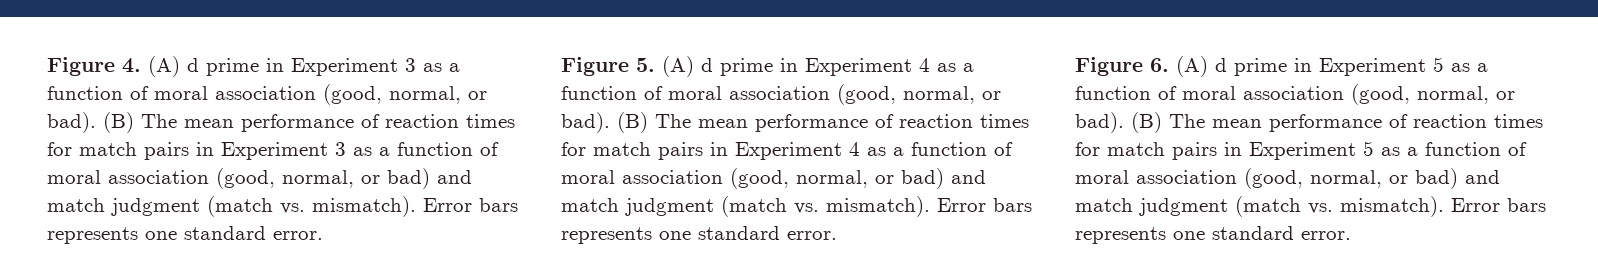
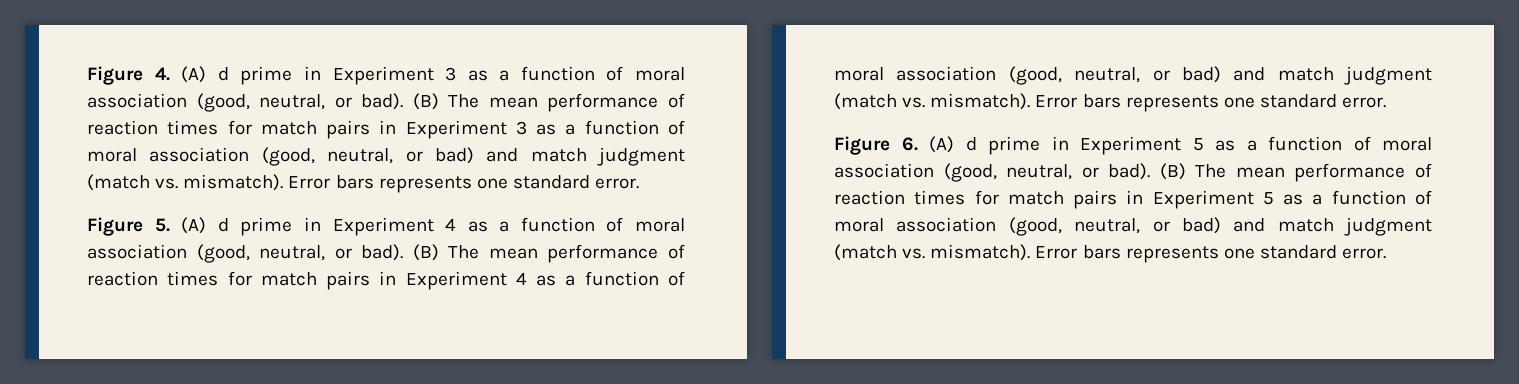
- Figure 4. (A) d prime in Experiment 3 as a function of moral association (good, normal, or bad).
+ Figure 4. (A) d prime in Experiment 3 as a function of moral association (good, neutral, or bad).
- (B) The mean performance of reaction times for match pairs in Experiment 3 as a function of moral association (good, normal, or bad) and match judgment (match vs. mismatch).
+ (B) The mean performance of reaction times for match pairs in Experiment 3 as a function of moral association (good, neutral, or bad) and match judgment (match vs. mismatch).
- Figure 5. (A) d prime in Experiment 4 as a function of moral association (good, normal, or bad).
+ Figure 5. (A) d prime in Experiment 4 as a function of moral association (good, neutral, or bad).
- (B) The mean performance of reaction times for match pairs in Experiment 4 as a function of moral association (good, normal, or bad) and match judgment (match vs. mismatch).
+ (B) The mean performance of reaction times for match pairs in Experiment 4 as a function of moral association (good, neutral, or bad) and match judgment (match vs. mismatch).
- Figure 6. (A) d prime in Experiment 5 as a function of moral association (good, normal, or bad).
+ Figure 6. (A) d prime in Experiment 5 as a function of moral association (good, neutral, or bad).
- (B) The mean performance of reaction times for match pairs in Experiment 5 as a function of moral association (good, normal, or bad) and match judgment (match vs. mismatch).
+ (B) The mean performance of reaction times for match pairs in Experiment 5 as a function of moral association (good, neutral, or bad) and match judgment (match vs. mismatch).

